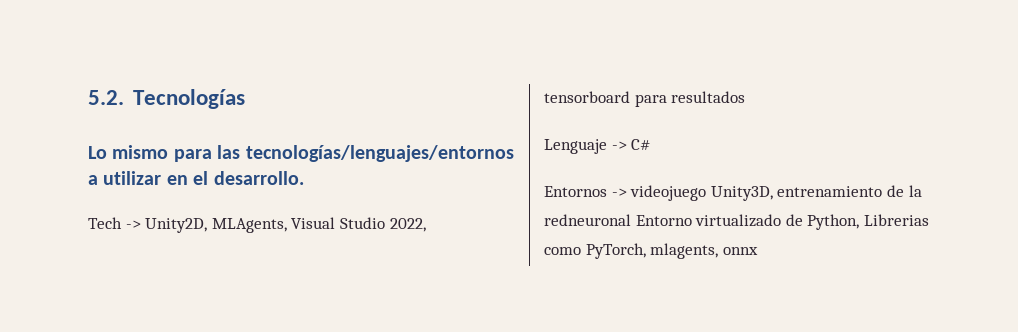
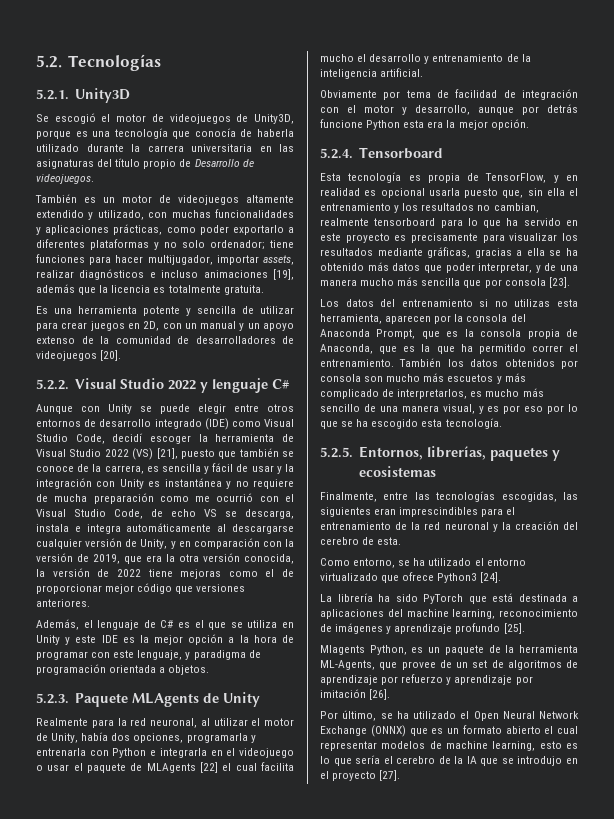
- Lo mismo para las tecnologías/lenguajes/entornos a utilizar en el desarrollo.
- Tech -> Unity2D, MLAgents, Visual Studio 2022, tensorboard para resultados
- Lenguaje -> C#
- Entornos -> videojuego Unity3D, entrenamiento de la redneuronal Entorno virtualizado de Python, Librerias como PyTorch, mlagents, onnx
+ 5.2.1. Unity3D
+ Se escogió el motor de videojuegos de Unity3D, porque es una tecnología que conocía de haberla utilizado durante la carrera universitaria en las asignaturas del título propio de Desarrollo de videojuegos.
+ También es un motor de videojuegos altamente extendido y utilizado, con muchas funcionalidades y aplicaciones prácticas, como poder exportarlo a diferentes plataformas y no solo ordenador; tiene funciones para hacer multijugador, importar assets, realizar diagnósticos e incluso animaciones [19], además que la licencia es totalmente gratuita.
+ Es una herramienta potente y sencilla de utilizar para crear juegos en 2D, con un manual y un apoyo extenso de la comunidad de desarrolladores de videojuegos [20].
+ 5.2.2. Visual Studio 2022 y lenguaje C#
+ Aunque con Unity se puede elegir entre otros entornos de desarrollo integrado (IDE) como Visual Studio Code, decidí escoger la herramienta de Visual Studio 2022 (VS) [21], puesto que también se conoce de la carrera, es sencilla y fácil de usar y la integración con Unity es instantánea y no requiere de mucha preparación como me ocurrió con el Visual Studio Code, de echo VS se descarga, instala e integra automáticamente al descargarse cualquier versión de Unity, y en comparación con la versión de 2019, que era la otra versión conocida, la versión de 2022 tiene mejoras como el de proporcionar mejor código que versiones anteriores.
+ Además, el lenguaje de C# es el que se utiliza en Unity y este IDE es la mejor opción a la hora de programar con este lenguaje, y paradigma de programación orientada a objetos.
+ 5.2.3. Paquete MLAgents de Unity
+ Realmente para la red neuronal, al utilizar el motor de Unity, había dos opciones, programarla y entrenarla con Python e integrarla en el videojuego o usar el paquete de MLAgents [22] el cual facilita mucho el desarrollo y entrenamiento de la inteligencia artificial.
+ Obviamente por tema de facilidad de integración con el motor y desarrollo, aunque por detrás funcione Python esta era la mejor opción.
+ 5.2.4. Tensorboard
+ Esta tecnología es propia de TensorFlow, y en realidad es opcional usarla puesto que, sin ella el entrenamiento y los resultados no cambian, realmente tensorboard para lo que ha servido en este proyecto es precisamente para visualizar los resultados mediante gráficas, gracias a ella se ha obtenido más datos que poder interpretar, y de una manera mucho más sencilla que por consola [23].
+ Los datos del entrenamiento si no utilizas esta herramienta, aparecen por la consola del Anaconda Prompt, que es la consola propia de Anaconda, que es la que ha permitido correr el entrenamiento. También los datos obtenidos por consola son mucho más escuetos y más complicado de interpretarlos, es mucho más sencillo de una manera visual, y es por eso por lo que se ha escogido esta tecnología.
+ 5.2.5. Entornos, librerías, paquetes y ecosistemas
+ Finalmente, entre las tecnologías escogidas, las siguientes eran imprescindibles para el entrenamiento de la red neuronal y la creación del cerebro de esta.
+ Como entorno, se ha utilizado el entorno virtualizado que ofrece Python3 [24].
+ La librería ha sido PyTorch que está destinada a aplicaciones del machine learning, reconocimiento de imágenes y aprendizaje profundo [25].
+ Mlagents Python, es un paquete de la herramienta ML-Agents, que provee de un set de algoritmos de aprendizaje por refuerzo y aprendizaje por imitación [26].
+ Por último, se ha utilizado el Open Neural Network Exchange (ONNX) que es un formato abierto el cual representar modelos de machine learning, esto es lo que sería el cerebro de la IA que se introdujo en el proyecto [27].

